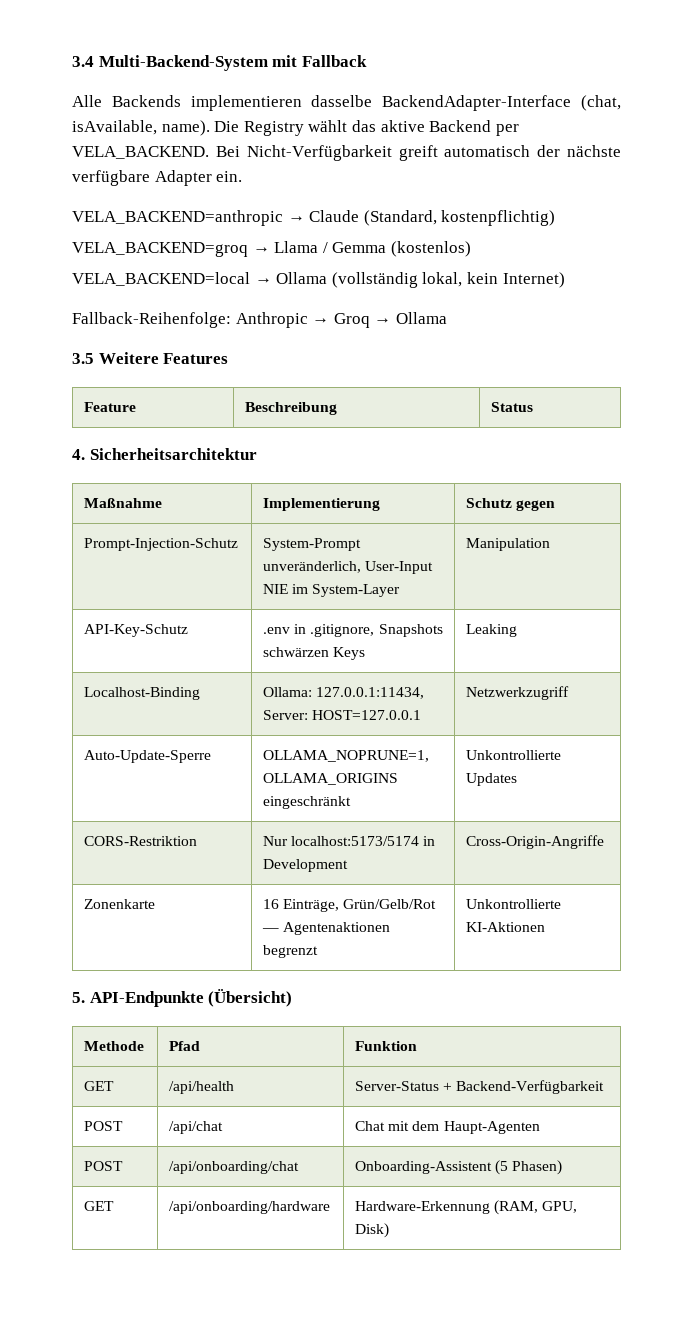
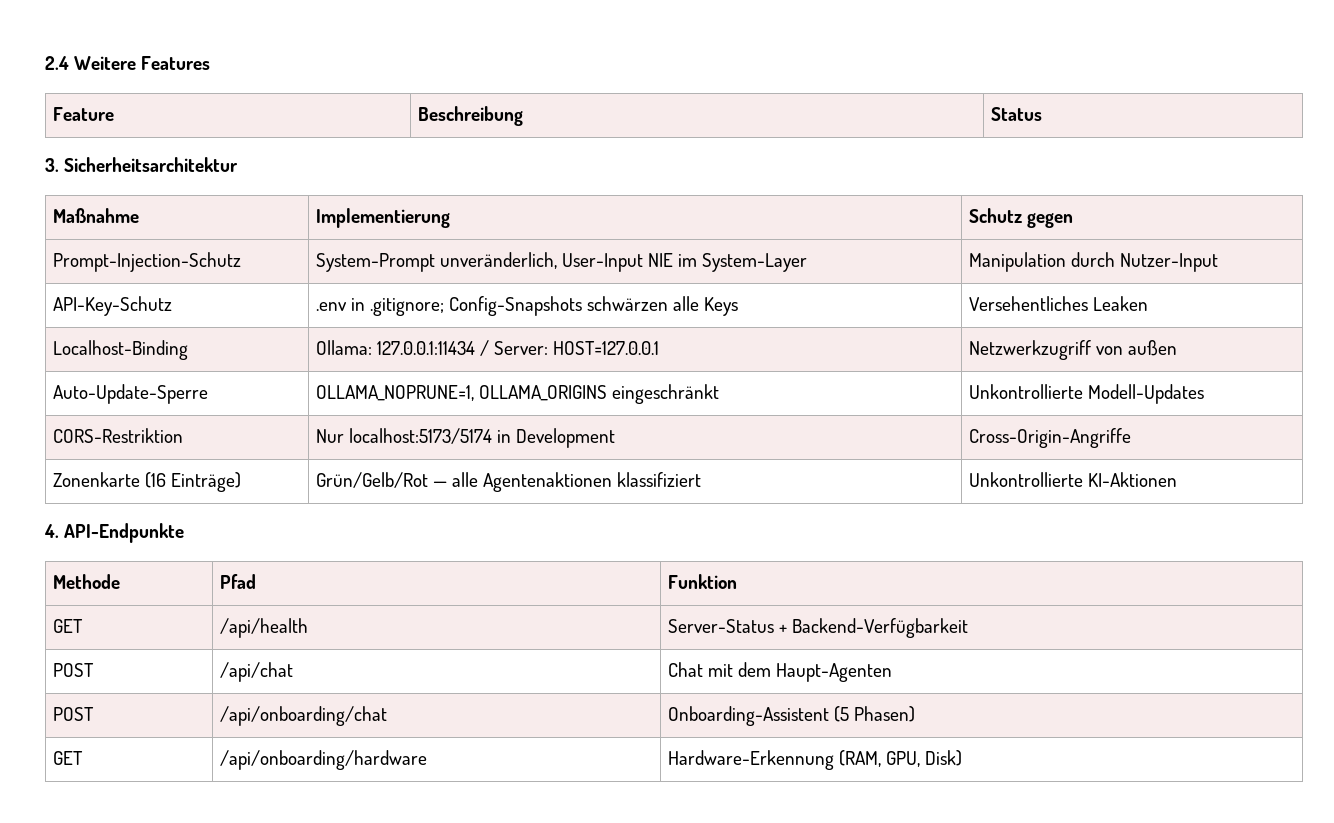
- 3.4 Multi-Backend-System mit Fallback
- Alle Backends implementieren dasselbe BackendAdapter-Interface (chat, isAvailable, name). Die Registry wählt das aktive Backend per VELA_BACKEND. Bei Nicht-Verfügbarkeit greift automatisch der nächste verfügbare Adapter ein.
- VELA_BACKEND=anthropic → Claude (Standard, kostenpflichtig)
- VELA_BACKEND=groq → Llama / Gemma (kostenlos)
- VELA_BACKEND=local → Ollama (vollständig lokal, kein Internet)
- Fallback-Reihenfolge: Anthropic → Groq → Ollama
- 3.5 Weitere Features
+ 2.4 Weitere Features
- 4. Sicherheitsarchitektur
+ 3. Sicherheitsarchitektur
- Prompt-Injection-Schutz | System-Prompt unveränderlich, User-Input NIE im System-Layer | Manipulation
+ Prompt-Injection-Schutz | System-Prompt unveränderlich, User-Input NIE im System-Layer | Manipulation durch Nutzer-Input
- API-Key-Schutz | .env in .gitignore, Snapshots schwärzen Keys | Leaking
+ API-Key-Schutz | .env in .gitignore; Config-Snapshots schwärzen alle Keys | Versehentliches Leaken
- Localhost-Binding | Ollama: 127.0.0.1:11434, Server: HOST=127.0.0.1 | Netzwerkzugriff
+ Localhost-Binding | Ollama: 127.0.0.1:11434 / Server: HOST=127.0.0.1 | Netzwerkzugriff von außen
- Auto-Update-Sperre | OLLAMA_NOPRUNE=1, OLLAMA_ORIGINS eingeschränkt | Unkontrollierte Updates
+ Auto-Update-Sperre | OLLAMA_NOPRUNE=1, OLLAMA_ORIGINS eingeschränkt | Unkontrollierte Modell-Updates
- Zonenkarte | 16 Einträge, Grün/Gelb/Rot — Agentenaktionen begrenzt | Unkontrollierte KI-Aktionen
+ Zonenkarte (16 Einträge) | Grün/Gelb/Rot — alle Agentenaktionen klassifiziert | Unkontrollierte KI-Aktionen
- 5. API-Endpunkte (Übersicht)
+ 4. API-Endpunkte

